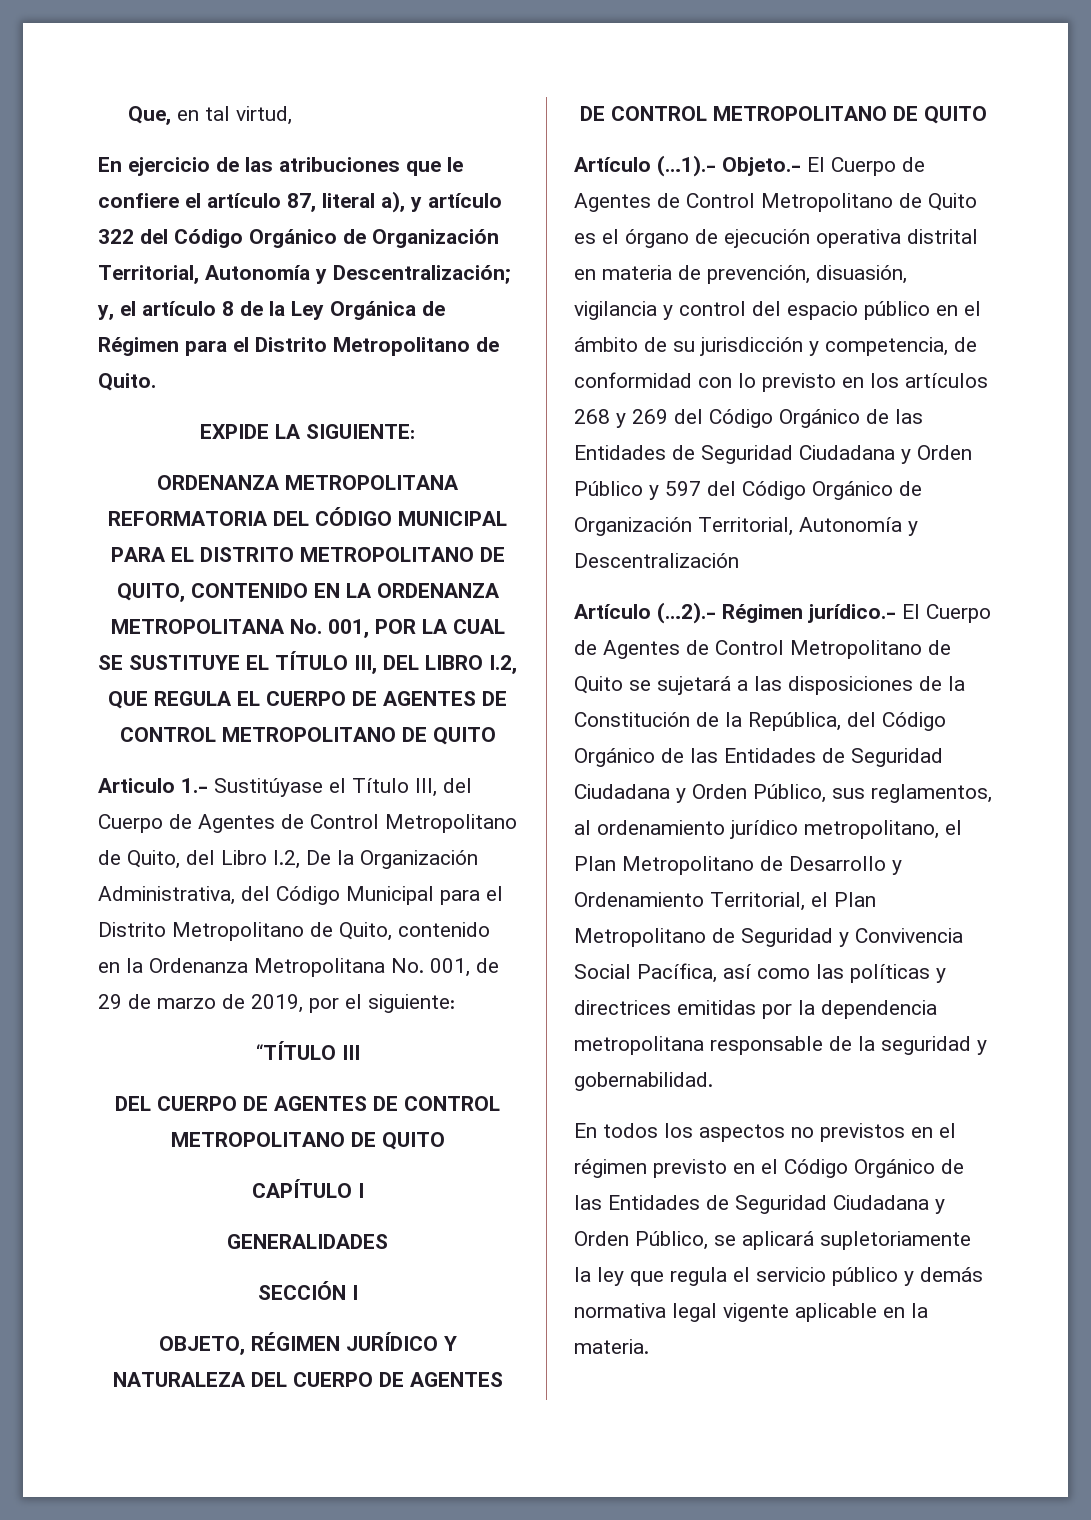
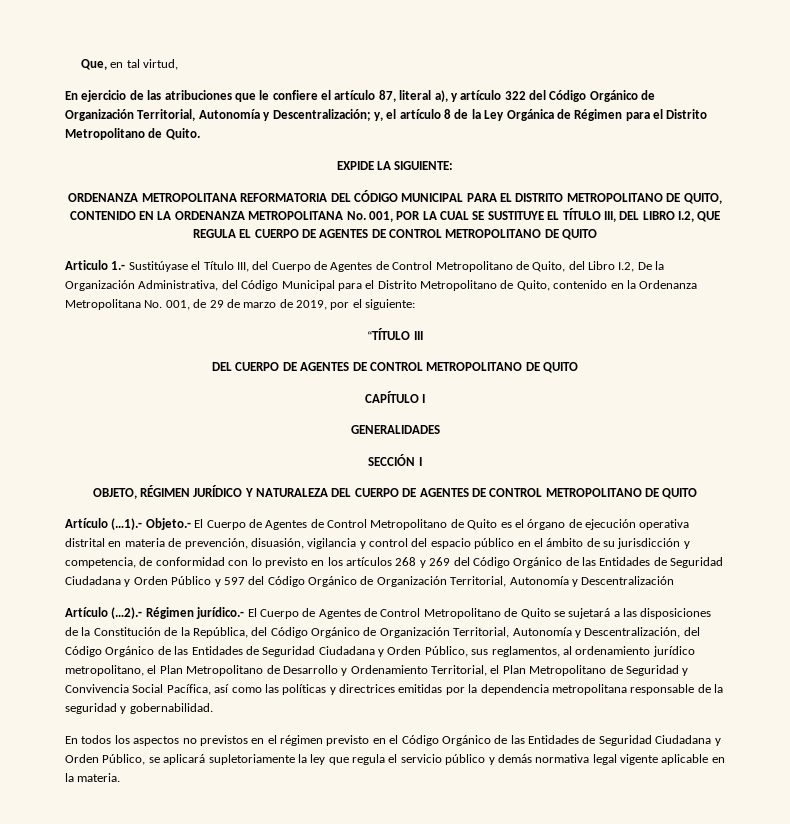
- Artículo (…2).- Régimen jurídico.- El Cuerpo de Agentes de Control Metropolitano de Quito se sujetará a las disposiciones de la Constitución de la República, del Código Orgánico de las Entidades de Seguridad Ciudadana y Orden Público, sus reglamentos, al ordenamiento jurídico metropolitano, el Plan Metropolitano de Desarrollo y Ordenamiento Territorial, el Plan Metropolitano de Seguridad y Convivencia Social Pacífica, así como las políticas y directrices emitidas por la dependencia metropolitana responsable de la seguridad y gobernabilidad.
+ Artículo (…2).- Régimen jurídico.- El Cuerpo de Agentes de Control Metropolitano de Quito se sujetará a las disposiciones de la Constitución de la República, del Código Orgánico de Organización Territorial, Autonomía y Descentralización, del Código Orgánico de las Entidades de Seguridad Ciudadana y Orden Público, sus reglamentos, al ordenamiento jurídico metropolitano, el Plan Metropolitano de Desarrollo y Ordenamiento Territorial, el Plan Metropolitano de Seguridad y Convivencia Social Pacífica, así como las políticas y directrices emitidas por la dependencia metropolitana responsable de la seguridad y gobernabilidad.

